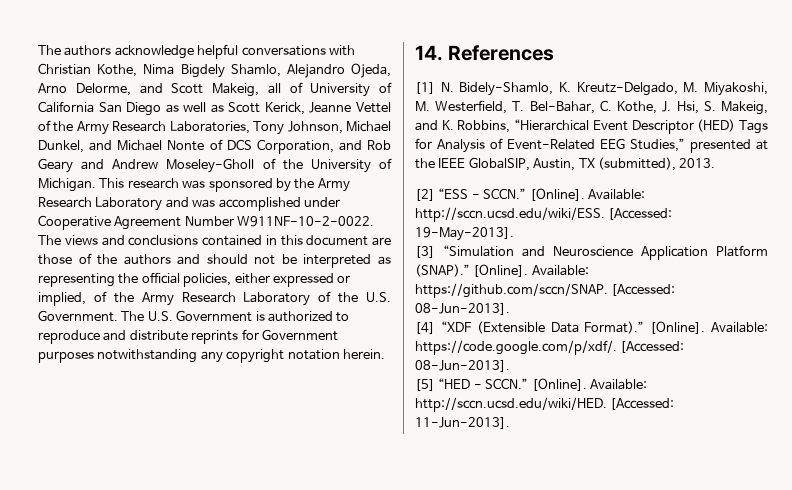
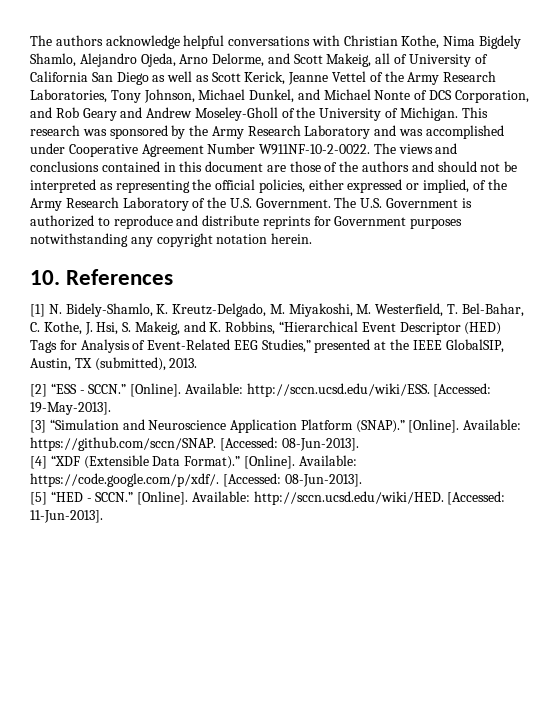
- 14. References
+ 10. References

